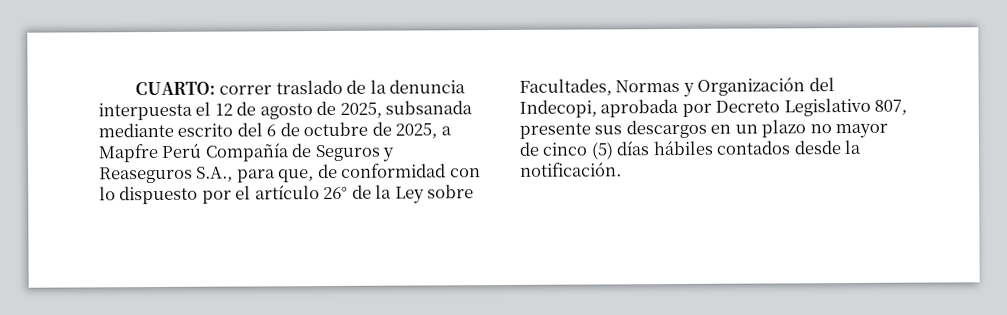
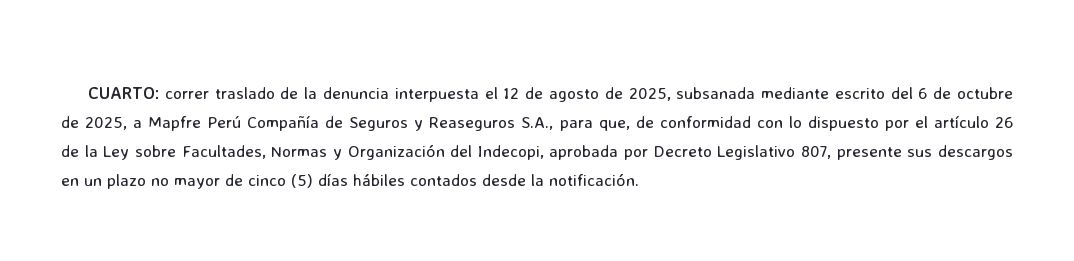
- correr traslado de la denuncia interpuesta el 12 de agosto de 2025, subsanada mediante escrito del 6 de octubre de 2025, a Mapfre Perú Compañía de Seguros y Reaseguros S.A., para que, de conformidad con lo dispuesto por el artículo 26° de la Ley sobre Facultades, Normas y Organización del Indecopi, aprobada por Decreto Legislativo 807, presente sus descargos en un plazo no mayor de cinco (5) días hábiles contados desde la notificación.
+ correr traslado de la denuncia interpuesta el 12 de agosto de 2025, subsanada mediante escrito del 6 de octubre de 2025, a Mapfre Perú Compañía de Seguros y Reaseguros S.A., para que, de conformidad con lo dispuesto por el artículo 26 de la Ley sobre Facultades, Normas y Organización del Indecopi, aprobada por Decreto Legislativo 807, presente sus descargos en un plazo no mayor de cinco (5) días hábiles contados desde la notificación.

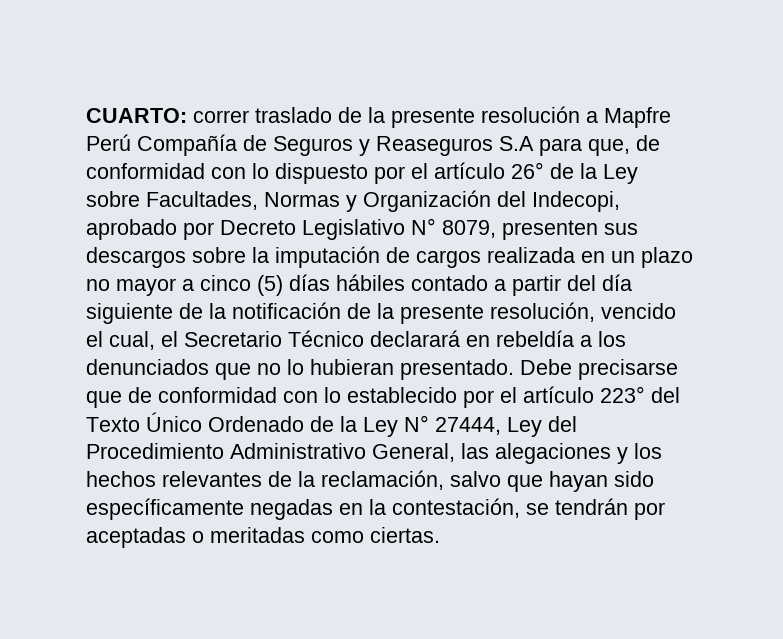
- CUARTO: correr traslado de la denuncia interpuesta el 12 de agosto de 2025, subsanada mediante escrito del 6 de octubre de 2025, a Mapfre Perú Compañía de Seguros y Reaseguros S.A., para que, de conformidad con lo dispuesto por el artículo 26 de la Ley sobre Facultades, Normas y Organización del Indecopi, aprobada por Decreto Legislativo 807, presente sus descargos en un plazo no mayor de cinco (5) días hábiles contados desde la notificación.
+ CUARTO: correr traslado de la presente resolución a Mapfre Perú Compañía de Seguros y Reaseguros S.A para que, de conformidad con lo dispuesto por el artículo 26° de la Ley sobre Facultades, Normas y Organización del Indecopi, aprobado por Decreto Legislativo N° 8079, presenten sus descargos sobre la imputación de cargos realizada en un plazo no mayor a cinco (5) días hábiles contado a partir del día siguiente de la notificación de la presente resolución, vencido el cual, el Secretario Técnico declarará en rebeldía a los denunciados que no lo hubieran presentado. Debe precisarse que de conformidad con lo establecido por el artículo 223° del Texto Único Ordenado de la Ley N° 27444, Ley del Procedimiento Administrativo General, las alegaciones y los hechos relevantes de la reclamación, salvo que hayan sido específicamente negadas en la contestación, se tendrán por aceptadas o meritadas como ciertas.

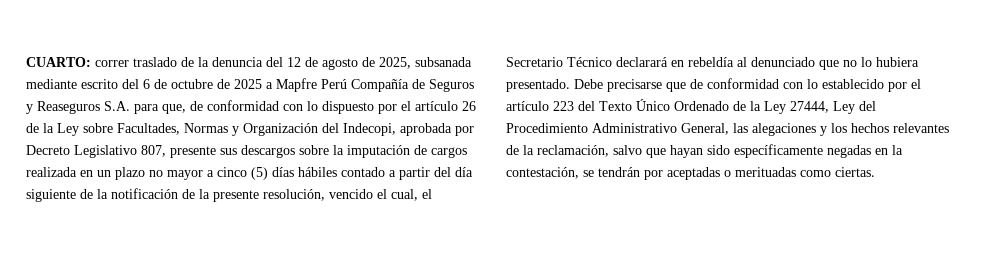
- correr traslado de la presente resolución a Mapfre Perú Compañía de Seguros y Reaseguros S.A para que, de conformidad con lo dispuesto por el artículo 26° de la Ley sobre Facultades, Normas y Organización del Indecopi, aprobado por Decreto Legislativo N° 8079, presenten sus descargos sobre la imputación de cargos realizada en un plazo no mayor a cinco (5) días hábiles contado a partir del día siguiente de la notificación de la presente resolución, vencido el cual, el Secretario Técnico declarará en rebeldía a los denunciados que no lo hubieran presentado.
+ correr traslado de la denuncia del 12 de agosto de 2025, subsanada mediante escrito del 6 de octubre de 2025 a Mapfre Perú Compañía de Seguros y Reaseguros S.A. para que, de conformidad con lo dispuesto por el artículo 26 de la Ley sobre Facultades, Normas y Organización del Indecopi, aprobada por Decreto Legislativo 807, presente sus descargos sobre la imputación de cargos realizada en un plazo no mayor a cinco (5) días hábiles contado a partir del día siguiente de la notificación de la presente resolución, vencido el cual, el Secretario Técnico declarará en rebeldía al denunciado que no lo hubiera presentado.
- Debe precisarse que de conformidad con lo establecido por el artículo 223° del Texto Único Ordenado de la Ley N° 27444, Ley del Procedimiento Administrativo General, las alegaciones y los hechos relevantes de la reclamación, salvo que hayan sido específicamente negadas en la contestación, se tendrán por aceptadas o meritadas como ciertas.
+ Debe precisarse que de conformidad con lo establecido por el artículo 223 del Texto Único Ordenado de la Ley 27444, Ley del Procedimiento Administrativo General, las alegaciones y los hechos relevantes de la reclamación, salvo que hayan sido específicamente negadas en la contestación, se tendrán por aceptadas o merituadas como ciertas.

